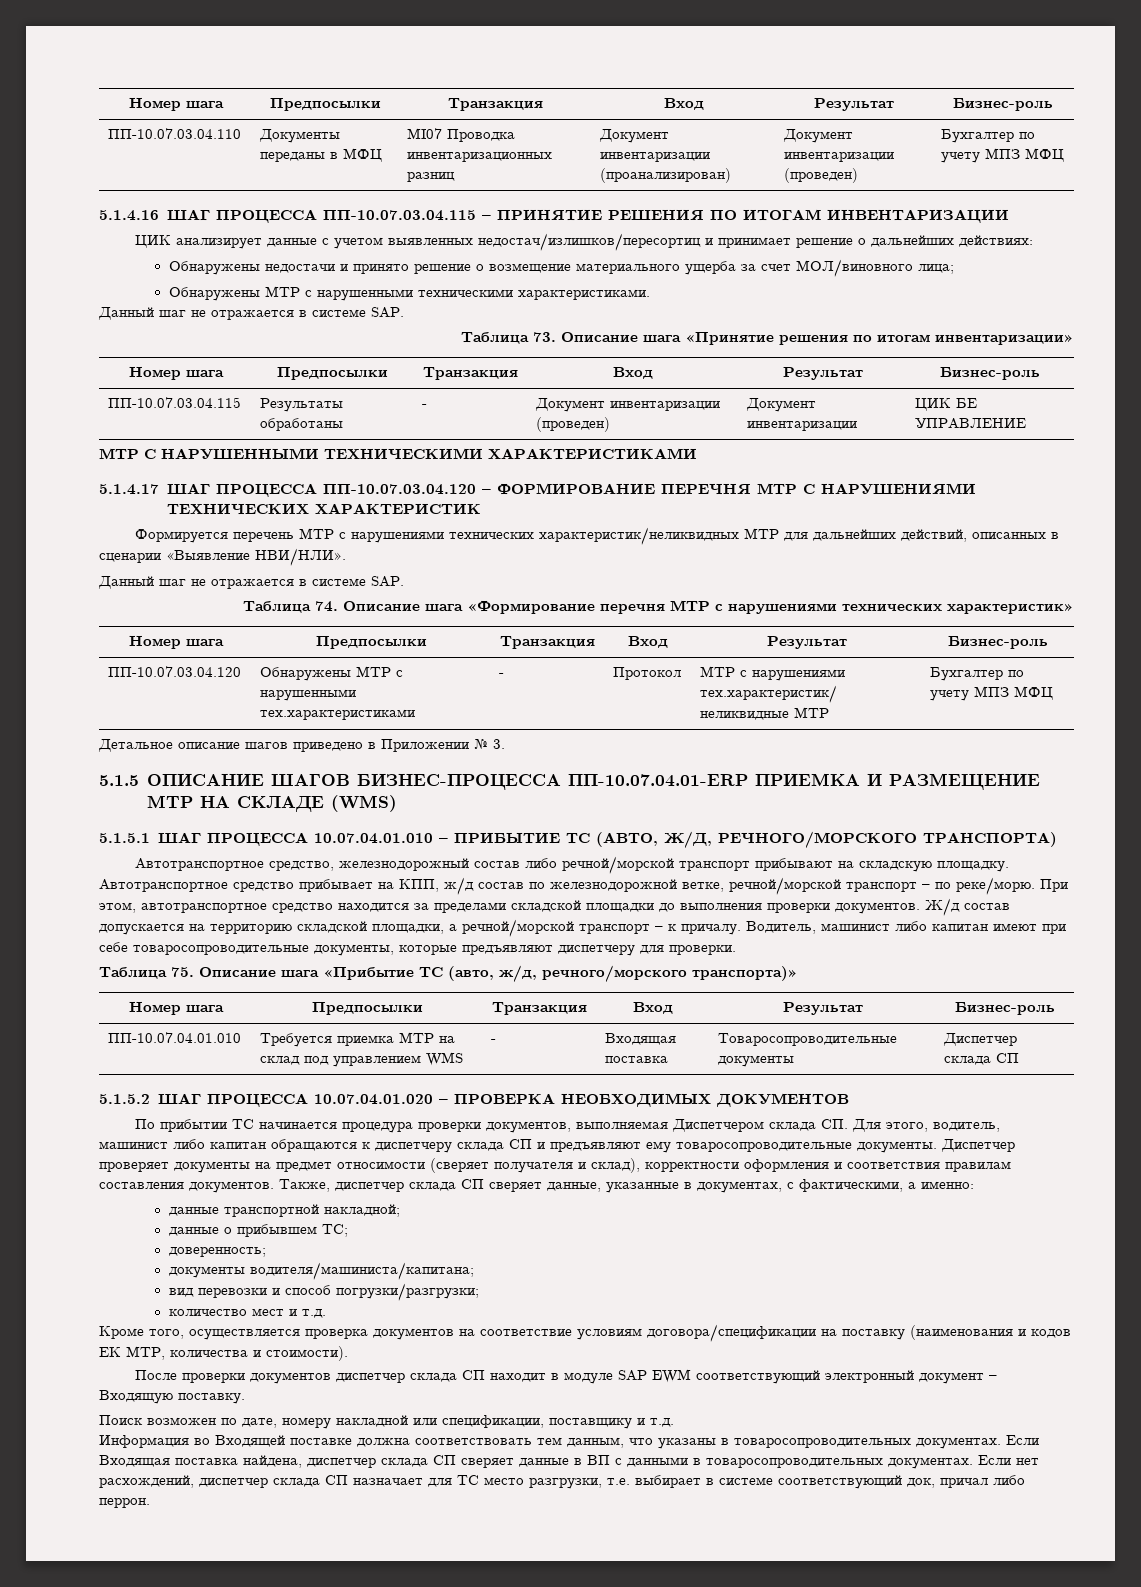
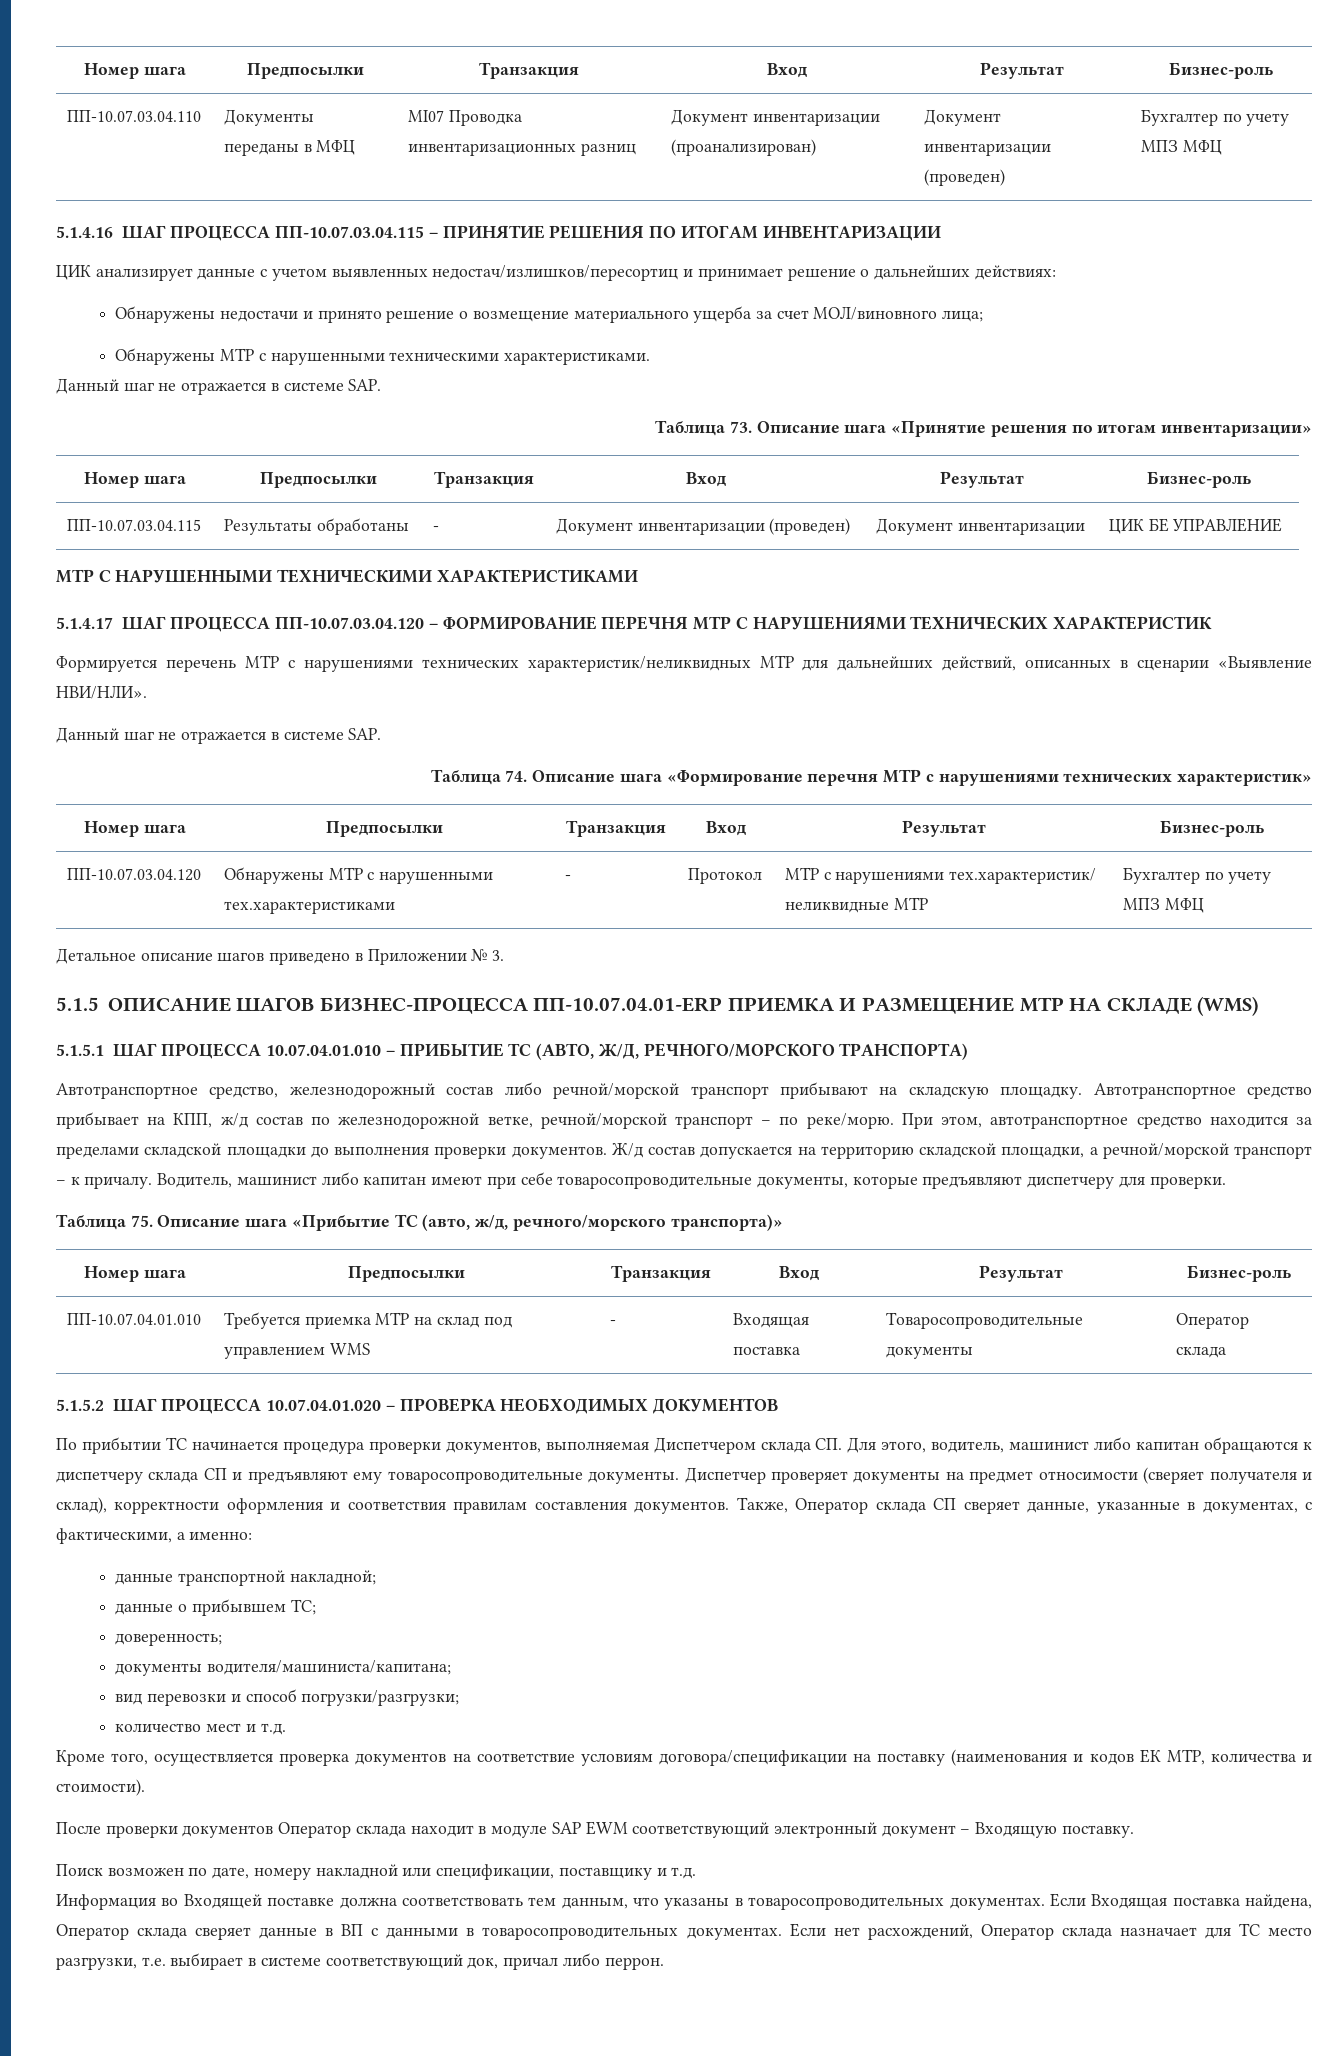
- ПП-10.07.04.01.010 | Требуется приемка МТР на склад под управлением WMS | - | Входящая поставка | Товаросопроводительные документы | Диспетчер склада СП
+ ПП-10.07.04.01.010 | Требуется приемка МТР на склад под управлением WMS | - | Входящая поставка | Товаросопроводительные документы | Оператор склада
- Также, диспетчер склада СП сверяет данные, указанные в документах, с фактическими, а именно:
+ Также, Оператор склада СП сверяет данные, указанные в документах, с фактическими, а именно:
- После проверки документов диспетчер склада СП находит в модуле SAP EWM соответствующий электронный документ – Входящую поставку.
+ После проверки документов Оператор склада находит в модуле SAP EWM соответствующий электронный документ – Входящую поставку.
- Если Входящая поставка найдена, диспетчер склада СП сверяет данные в ВП с данными в товаросопроводительных документах.
+ Если Входящая поставка найдена, Оператор склада сверяет данные в ВП с данными в товаросопроводительных документах.
- Если нет расхождений, диспетчер склада СП назначает для ТС место разгрузки, т.е. выбирает в системе соответствующий док, причал либо перрон.
+ Если нет расхождений, Оператор склада назначает для ТС место разгрузки, т.е. выбирает в системе соответствующий док, причал либо перрон.

